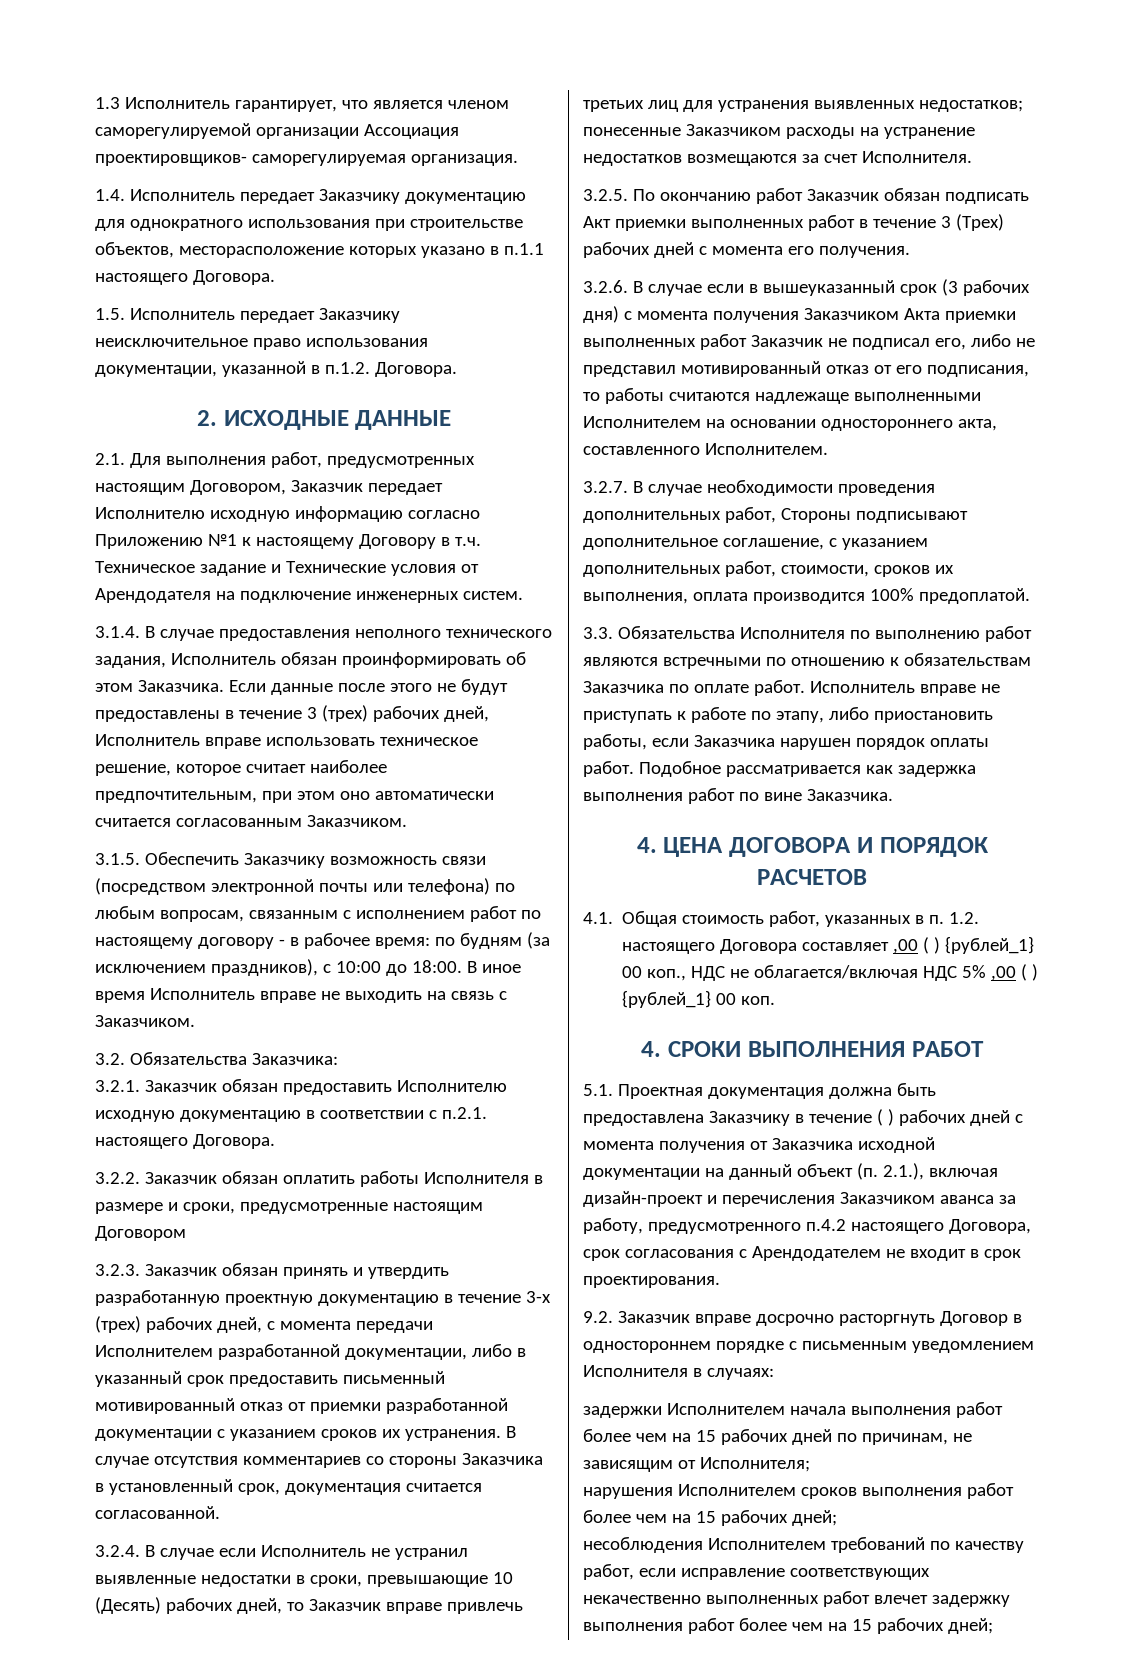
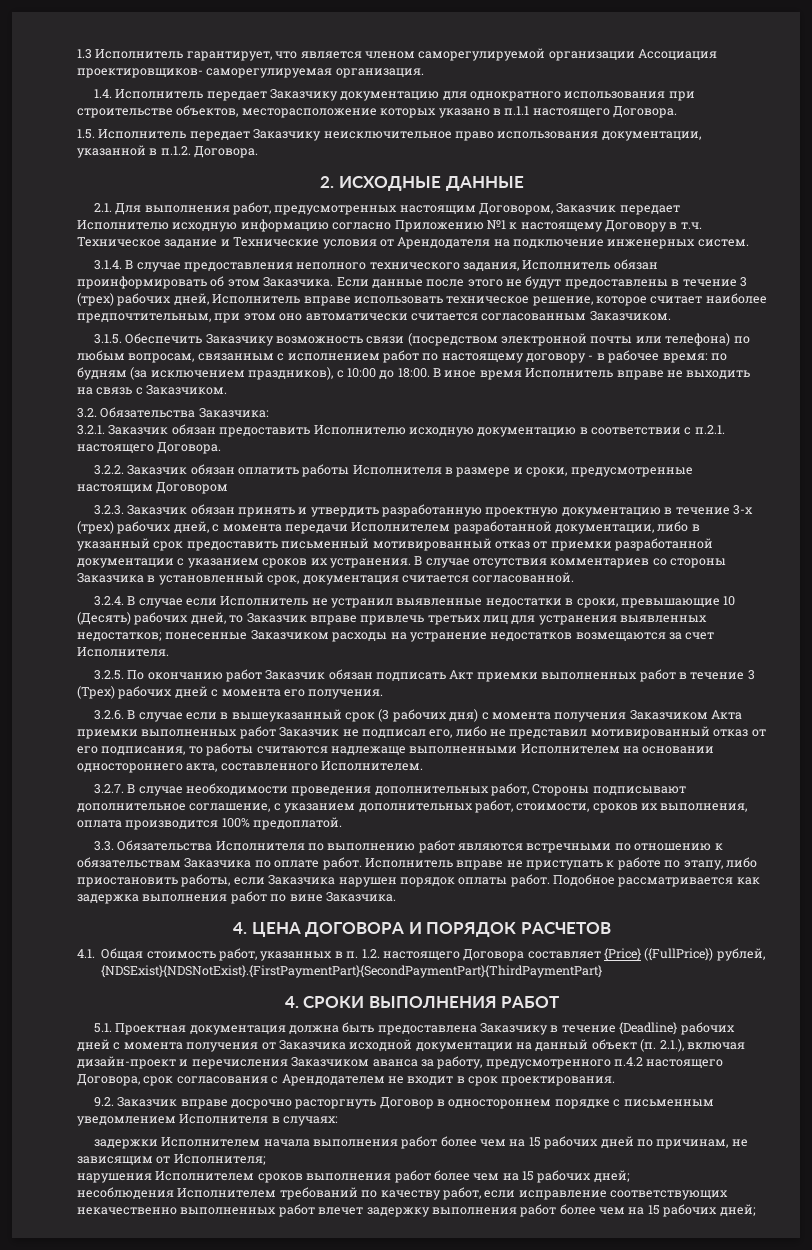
- 4.1. Общая стоимость работ, указанных в п. 1.2. настоящего Договора составляет ,00 ( ) {рублей_1} 00 коп., НДС не облагается/включая НДС 5% ,00 ( ) {рублей_1} 00 коп.
+ 4.1. Общая стоимость работ, указанных в п. 1.2. настоящего Договора составляет {Price} ({FullPrice}) рублей, {NDSExist}{NDSNotExist}.{FirstPaymentPart}{SecondPaymentPart}{ThirdPaymentPart}
- 5.1. Проектная документация должна быть предоставлена Заказчику в течение ( ) рабочих дней с момента получения от Заказчика исходной документации на данный объект (п. 2.1.), включая дизайн-проект и перечисления Заказчиком аванса за работу, предусмотренного п.4.2 настоящего Договора, срок согласования с Арендодателем не входит в срок проектирования.
+ 5.1. Проектная документация должна быть предоставлена Заказчику в течение {Deadline} рабочих дней с момента получения от Заказчика исходной документации на данный объект (п. 2.1.), включая дизайн-проект и перечисления Заказчиком аванса за работу, предусмотренного п.4.2 настоящего Договора, срок согласования с Арендодателем не входит в срок проектирования.

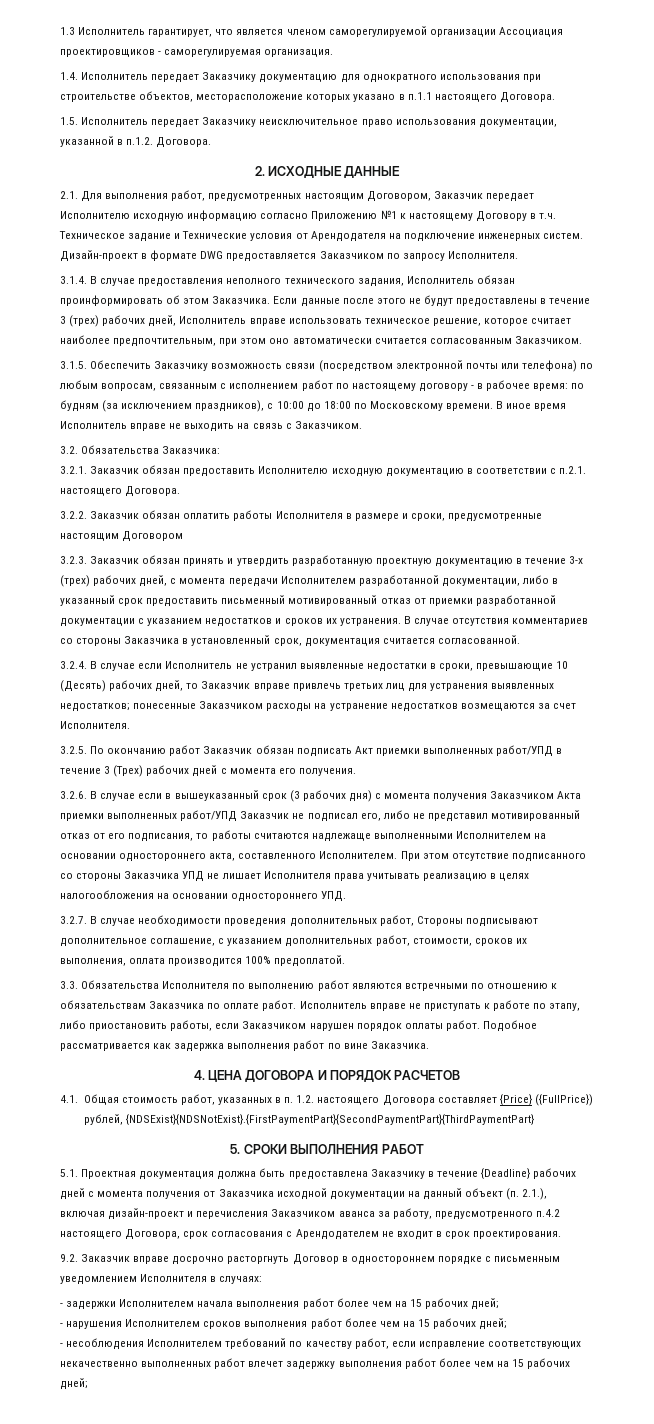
- 1.3 Исполнитель гарантирует, что является членом саморегулируемой организации Ассоциация проектировщиков- саморегулируемая организация.
+ 1.3 Исполнитель гарантирует, что является членом саморегулируемой организации Ассоциация проектировщиков - саморегулируемая организация.
+ Дизайн-проект в формате DWG предоставляется Заказчиком по запросу Исполнителя.
- 3.1.5. Обеспечить Заказчику возможность связи (посредством электронной почты или телефона) по любым вопросам, связанным с исполнением работ по настоящему договору - в рабочее время: по будням (за исключением праздников), с 10:00 до 18:00.
+ 3.1.5. Обеспечить Заказчику возможность связи (посредством электронной почты или телефона) по любым вопросам, связанным с исполнением работ по настоящему договору - в рабочее время: по будням (за исключением праздников), с 10:00 до 18:00 по Московскому времени.
- 3.2.3. Заказчик обязан принять и утвердить разработанную проектную документацию в течение 3-х (трех) рабочих дней, с момента передачи Исполнителем разработанной документации, либо в указанный срок предоставить письменный мотивированный отказ от приемки разработанной документации с указанием сроков их устранения.
+ 3.2.3. Заказчик обязан принять и утвердить разработанную проектную документацию в течение 3-х (трех) рабочих дней, с момента передачи Исполнителем разработанной документации, либо в указанный срок предоставить письменный мотивированный отказ от приемки разработанной документации с указанием недостатков и сроков их устранения.
- 3.2.5. По окончанию работ Заказчик обязан подписать Акт приемки выполненных работ в течение 3 (Трех) рабочих дней с момента его получения.
+ 3.2.5. По окончанию работ Заказчик обязан подписать Акт приемки выполненных работ/УПД в течение 3 (Трех) рабочих дней с момента его получения.
- 3.2.6. В случае если в вышеуказанный срок (3 рабочих дня) с момента получения Заказчиком Акта приемки выполненных работ Заказчик не подписал его, либо не представил мотивированный отказ от его подписания, то работы считаются надлежаще выполненными Исполнителем на основании одностороннего акта, составленного Исполнителем.
+ 3.2.6. В случае если в вышеуказанный срок (3 рабочих дня) с момента получения Заказчиком Акта приемки выполненных работ/УПД Заказчик не подписал его, либо не представил мотивированный отказ от его подписания, то работы считаются надлежаще выполненными Исполнителем на основании одностороннего акта, составленного Исполнителем. При этом отсутствие подписанного со стороны Заказчика УПД не лишает Исполнителя права учитывать реализацию в целях налогообложения на основании одностороннего УПД.
- Исполнитель вправе не приступать к работе по этапу, либо приостановить работы, если Заказчика нарушен порядок оплаты работ.
+ Исполнитель вправе не приступать к работе по этапу, либо приостановить работы, если Заказчиком нарушен порядок оплаты работ.
- 4. СРОКИ ВЫПОЛНЕНИЯ РАБОТ
+ 5. СРОКИ ВЫПОЛНЕНИЯ РАБОТ
- задержки Исполнителем начала выполнения работ более чем на 15 рабочих дней по причинам, не зависящим от Исполнителя;
- нарушения Исполнителем сроков выполнения работ более чем на 15 рабочих дней;
+ - задержки Исполнителем начала выполнения работ более чем на 15 рабочих дней;
+ - нарушения Исполнителем сроков выполнения работ более чем на 15 рабочих дней;
- несоблюдения Исполнителем требований по качеству работ, если исправление соответствующих некачественно выполненных работ влечет задержку выполнения работ более чем на 15 рабочих дней;
+ - несоблюдения Исполнителем требований по качеству работ, если исправление соответствующих некачественно выполненных работ влечет задержку выполнения работ более чем на 15 рабочих дней;

